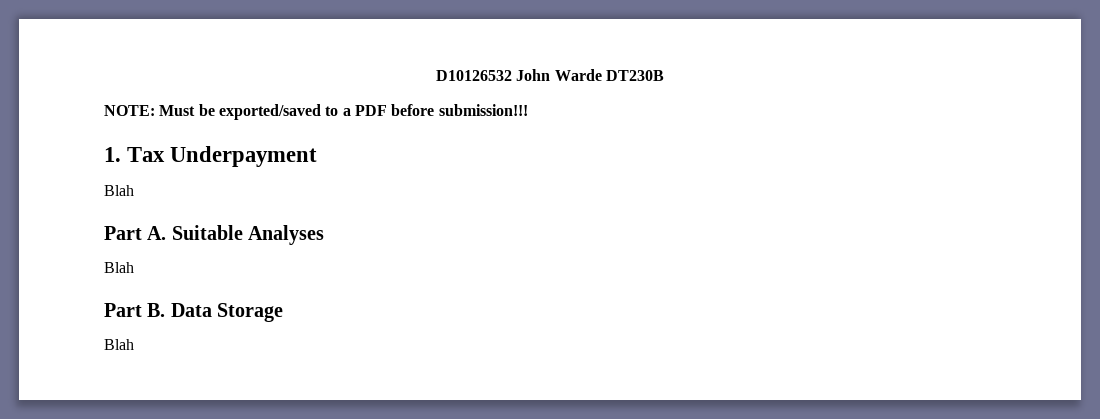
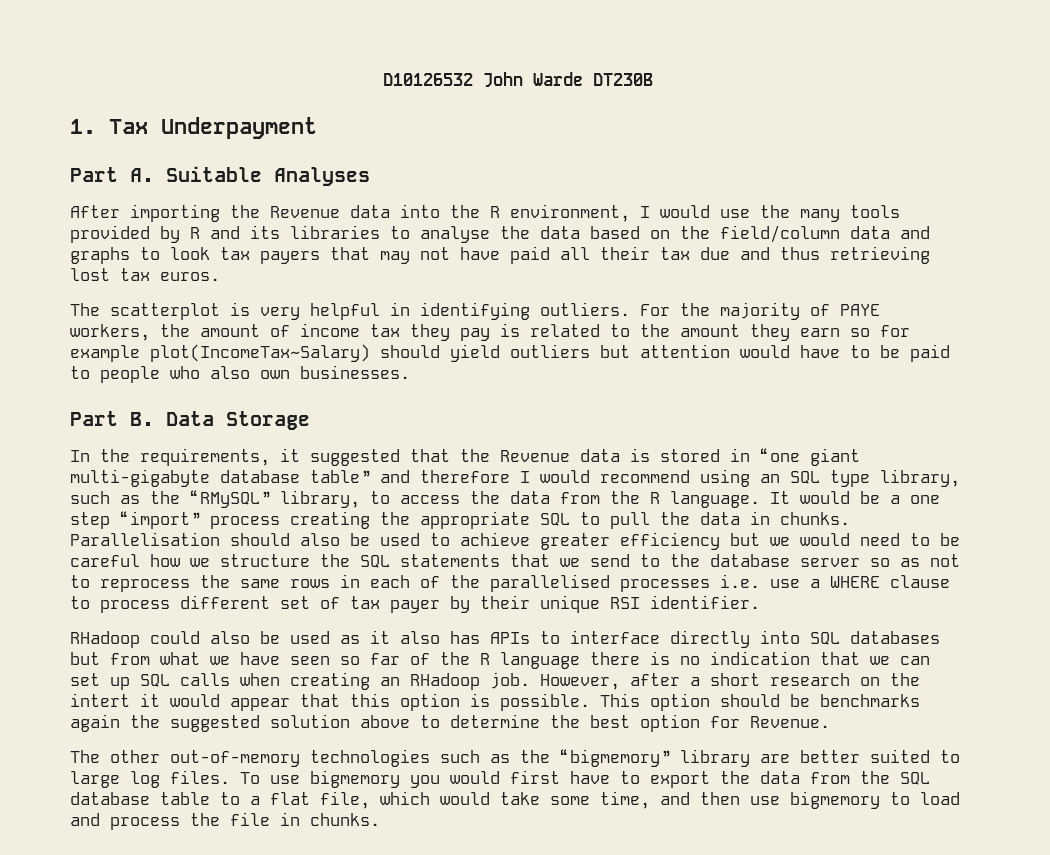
- NOTE: Must be exported/saved to a PDF before submission!!!
  1. Tax Underpayment
- Blah
  Part A. Suitable Analyses
- Blah
+ After importing the Revenue data into the R environment, I would use the many tools provided by R and its libraries to analyse the data based on the field/column data and graphs to look tax payers that may not have paid all their tax due and thus retrieving lost tax euros.
+ The scatterplot is very helpful in identifying outliers. For the majority of PAYE workers, the amount of income tax they pay is related to the amount they earn so for example plot(IncomeTax~Salary) should yield outliers but attention would have to be paid to people who also own businesses.
  Part B. Data Storage
- Blah
+ In the requirements, it suggested that the Revenue data is stored in “one giant multi-gigabyte database table” and therefore I would recommend using an SQL type library, such as the “RMySQL” library, to access the data from the R language. It would be a one step “import” process creating the appropriate SQL to pull the data in chunks. Parallelisation should also be used to achieve greater efficiency but we would need to be careful how we structure the SQL statements that we send to the database server so as not to reprocess the same rows in each of the parallelised processes i.e. use a WHERE clause to process different set of tax payer by their unique RSI identifier.
+ RHadoop could also be used as it also has APIs to interface directly into SQL databases but from what we have seen so far of the R language there is no indication that we can set up SQL calls when creating an RHadoop job. However, after a short research on the intert it would appear that this option is possible. This option should be benchmarks again the suggested solution above to determine the best option for Revenue.
+ The other out-of-memory technologies such as the “bigmemory” library are better suited to large log files. To use bigmemory you would first have to export the data from the SQL database table to a flat file, which would take some time, and then use bigmemory to load and process the file in chunks.

